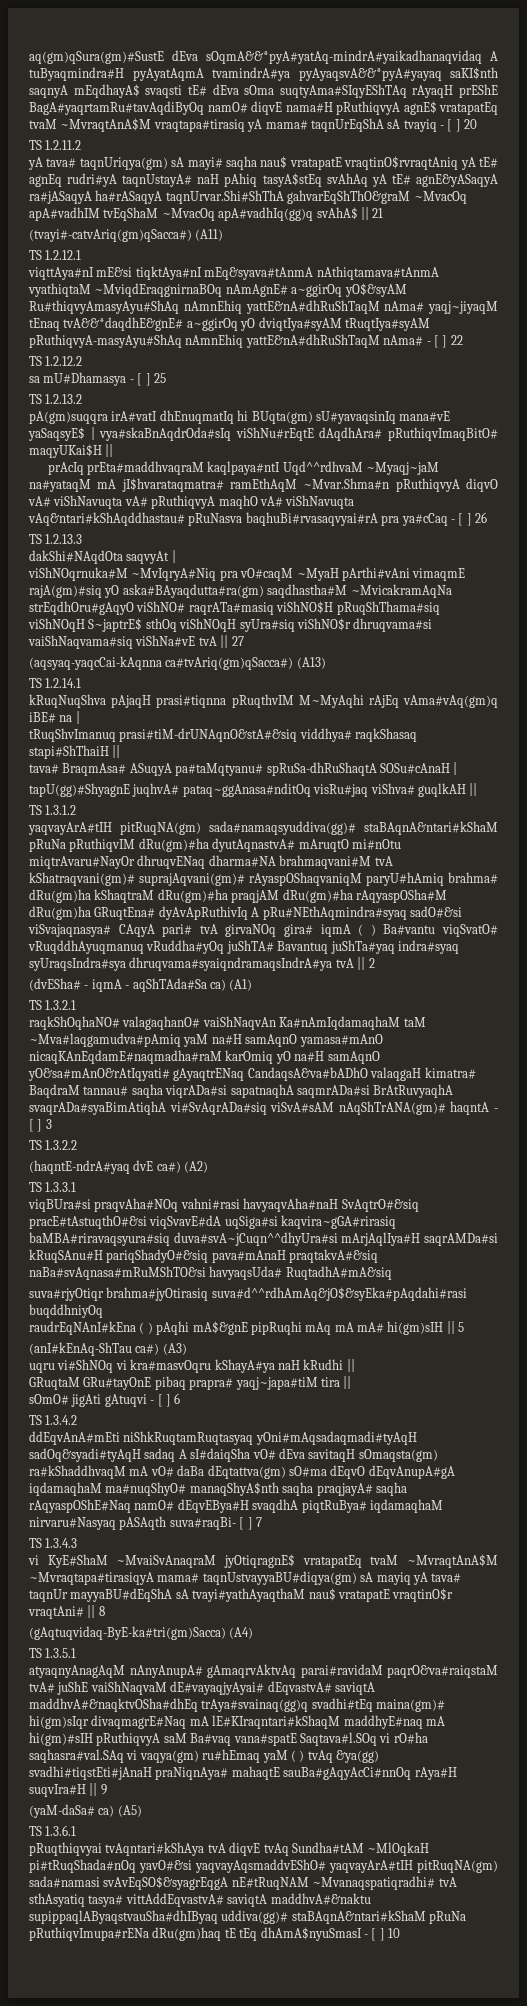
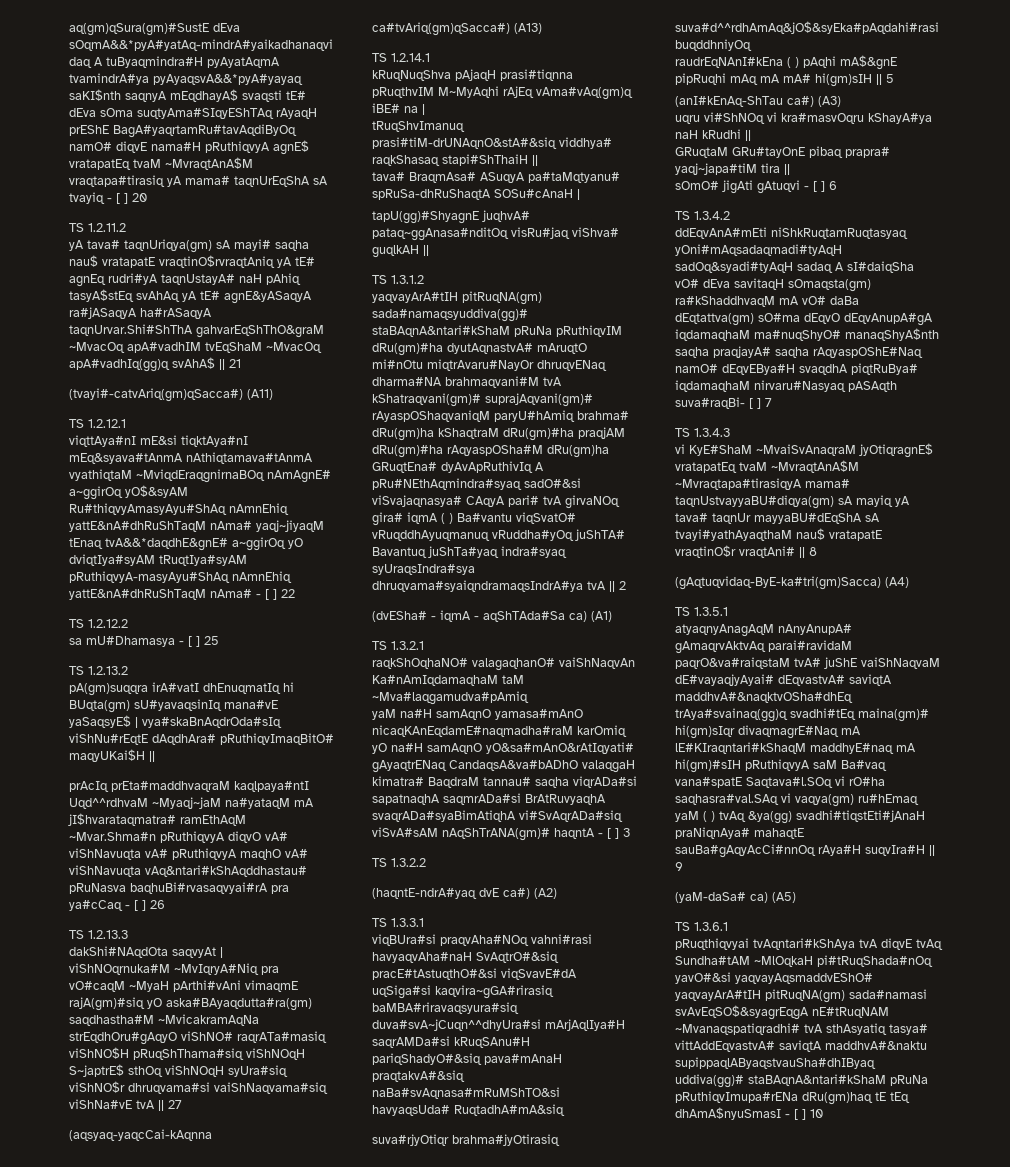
- raqkShOqhaNO# valagaqhanO# vaiShNaqvAn Ka#nAmIqdamaqhaM taM ~Mva#laqgamudva#pAmiq yaM na#H samAqnO yamasa#mAnO nicaqKAnEqdamE#naqmadha#raM karOmiq yO na#H samAqnO yO&sa#mAnO&rAtIqyati# gAyaqtrENaq CandaqsA&va#bADhO valaqgaH kimatra# BaqdraM tannau# saqha viqrADa#si sapatnaqhA saqmrADa#si BrAtRuvyaqhA svaqrADa#syaBimAtiqhA vi#SvAqrADa#siq viSvA#sAM nAqShTrANA(gm)# haqntA - [ ] 3
+ raqkShOqhaNO# valagaqhanO# vaiShNaqvAn Ka#nAmIqdamaqhaM taM ~Mva#laqgamudva#pAmiq
+ yaM na#H samAqnO yamasa#mAnO nicaqKAnEqdamE#naqmadha#raM karOmiq yO na#H samAqnO yO&sa#mAnO&rAtIqyati# gAyaqtrENaq CandaqsA&va#bADhO valaqgaH kimatra# BaqdraM tannau# saqha viqrADa#si sapatnaqhA saqmrADa#si BrAtRuvyaqhA svaqrADa#syaBimAtiqhA vi#SvAqrADa#siq viSvA#sAM nAqShTrANA(gm)# haqntA - [ ] 3

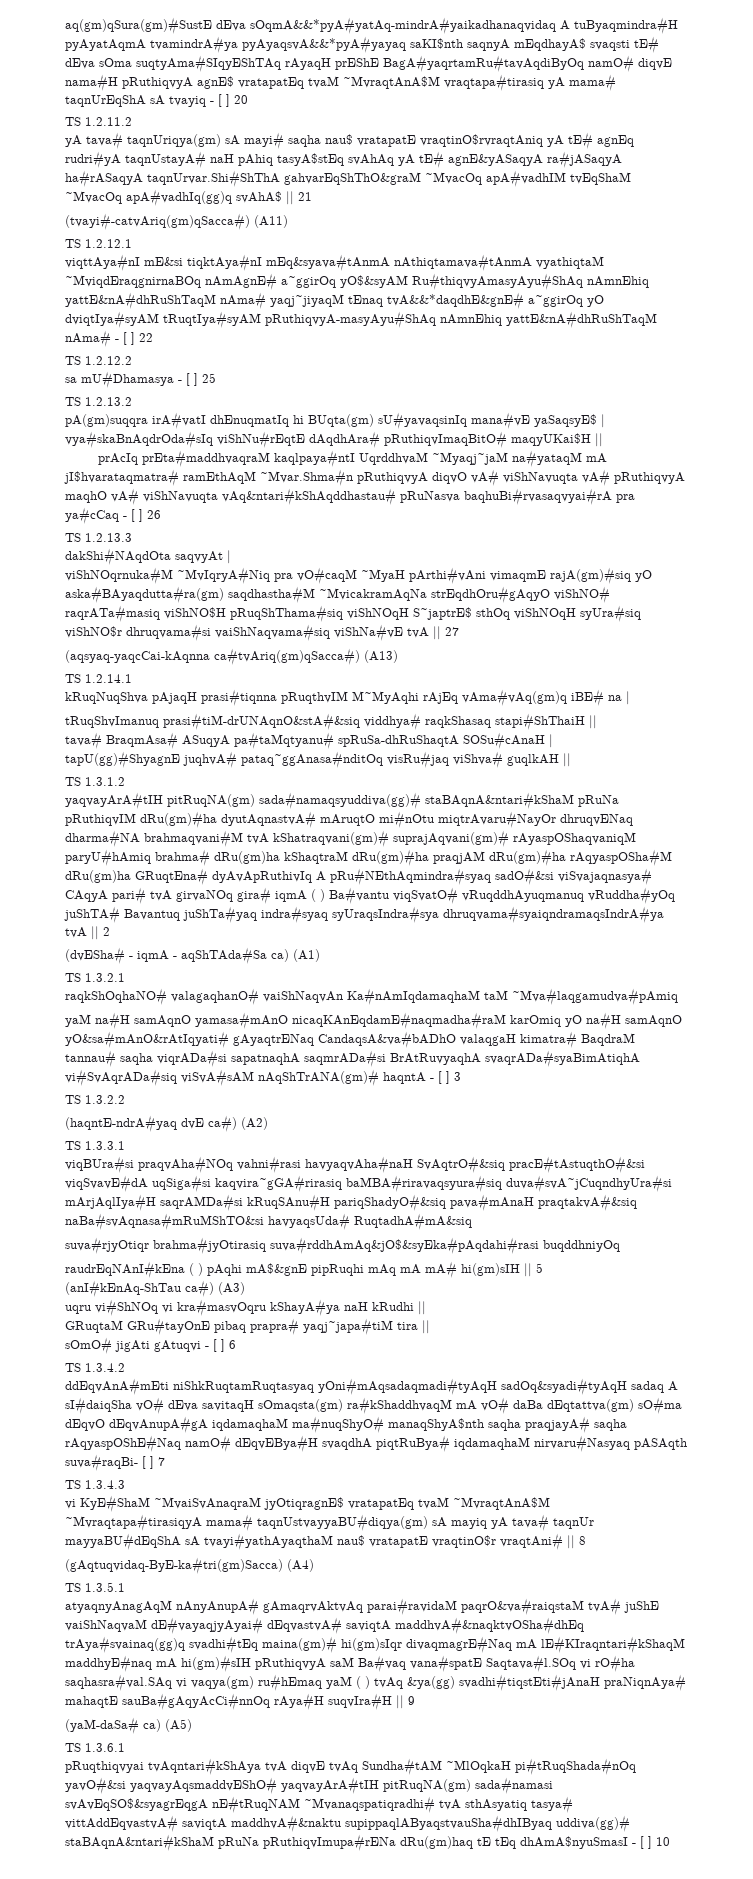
- prAcIq prEta#maddhvaqraM kaqlpaya#ntI Uqd^^rdhvaM ~Myaqj~jaM na#yataqM mA jI$hvarataqmatra# ramEthAqM ~Mvar.Shma#n pRuthiqvyA diqvO vA# viShNavuqta vA# pRuthiqvyA maqhO vA# viShNavuqta vAq&ntari#kShAqddhastau# pRuNasva baqhuBi#rvasaqvyai#rA pra ya#cCaq - [ ] 26
+ prAcIq prEta#maddhvaqraM kaqlpaya#ntI UqrddhvaM ~Myaqj~jaM na#yataqM mA jI$hvarataqmatra# ramEthAqM ~Mvar.Shma#n pRuthiqvyA diqvO vA# viShNavuqta vA# pRuthiqvyA maqhO vA# viShNavuqta vAq&ntari#kShAqddhastau# pRuNasva baqhuBi#rvasaqvyai#rA pra ya#cCaq - [ ] 26
- viqBUra#si praqvAha#NOq vahni#rasi havyaqvAha#naH SvAqtrO#&siq pracE#tAstuqthO#&si viqSvavE#dA uqSiga#si kaqvira~gGA#rirasiq baMBA#riravaqsyura#siq duva#svA~jCuqn^^dhyUra#si mArjAqlIya#H saqrAMDa#si kRuqSAnu#H pariqShadyO#&siq pava#mAnaH praqtakvA#&siq naBa#svAqnasa#mRuMShTO&si havyaqsUda# RuqtadhA#mA&siq
+ viqBUra#si praqvAha#NOq vahni#rasi havyaqvAha#naH SvAqtrO#&siq pracE#tAstuqthO#&si viqSvavE#dA uqSiga#si kaqvira~gGA#rirasiq baMBA#riravaqsyura#siq duva#svA~jCuqndhyUra#si mArjAqlIya#H saqrAMDa#si kRuqSAnu#H pariqShadyO#&siq pava#mAnaH praqtakvA#&siq naBa#svAqnasa#mRuMShTO&si havyaqsUda# RuqtadhA#mA&siq
- suva#rjyOtiqr brahma#jyOtirasiq suva#d^^rdhAmAq&jO$&syEka#pAqdahi#rasi buqddhniyOq
+ suva#rjyOtiqr brahma#jyOtirasiq suva#rddhAmAq&jO$&syEka#pAqdahi#rasi buqddhniyOq

